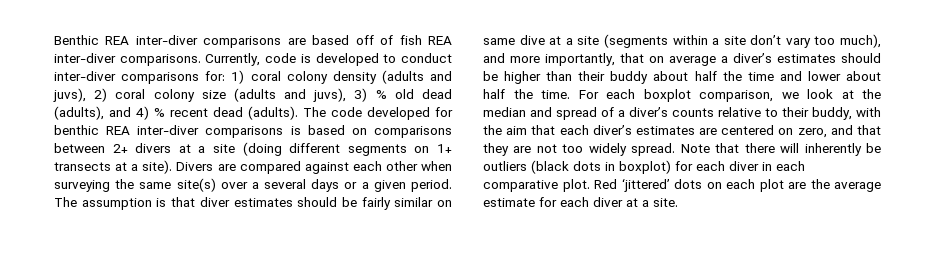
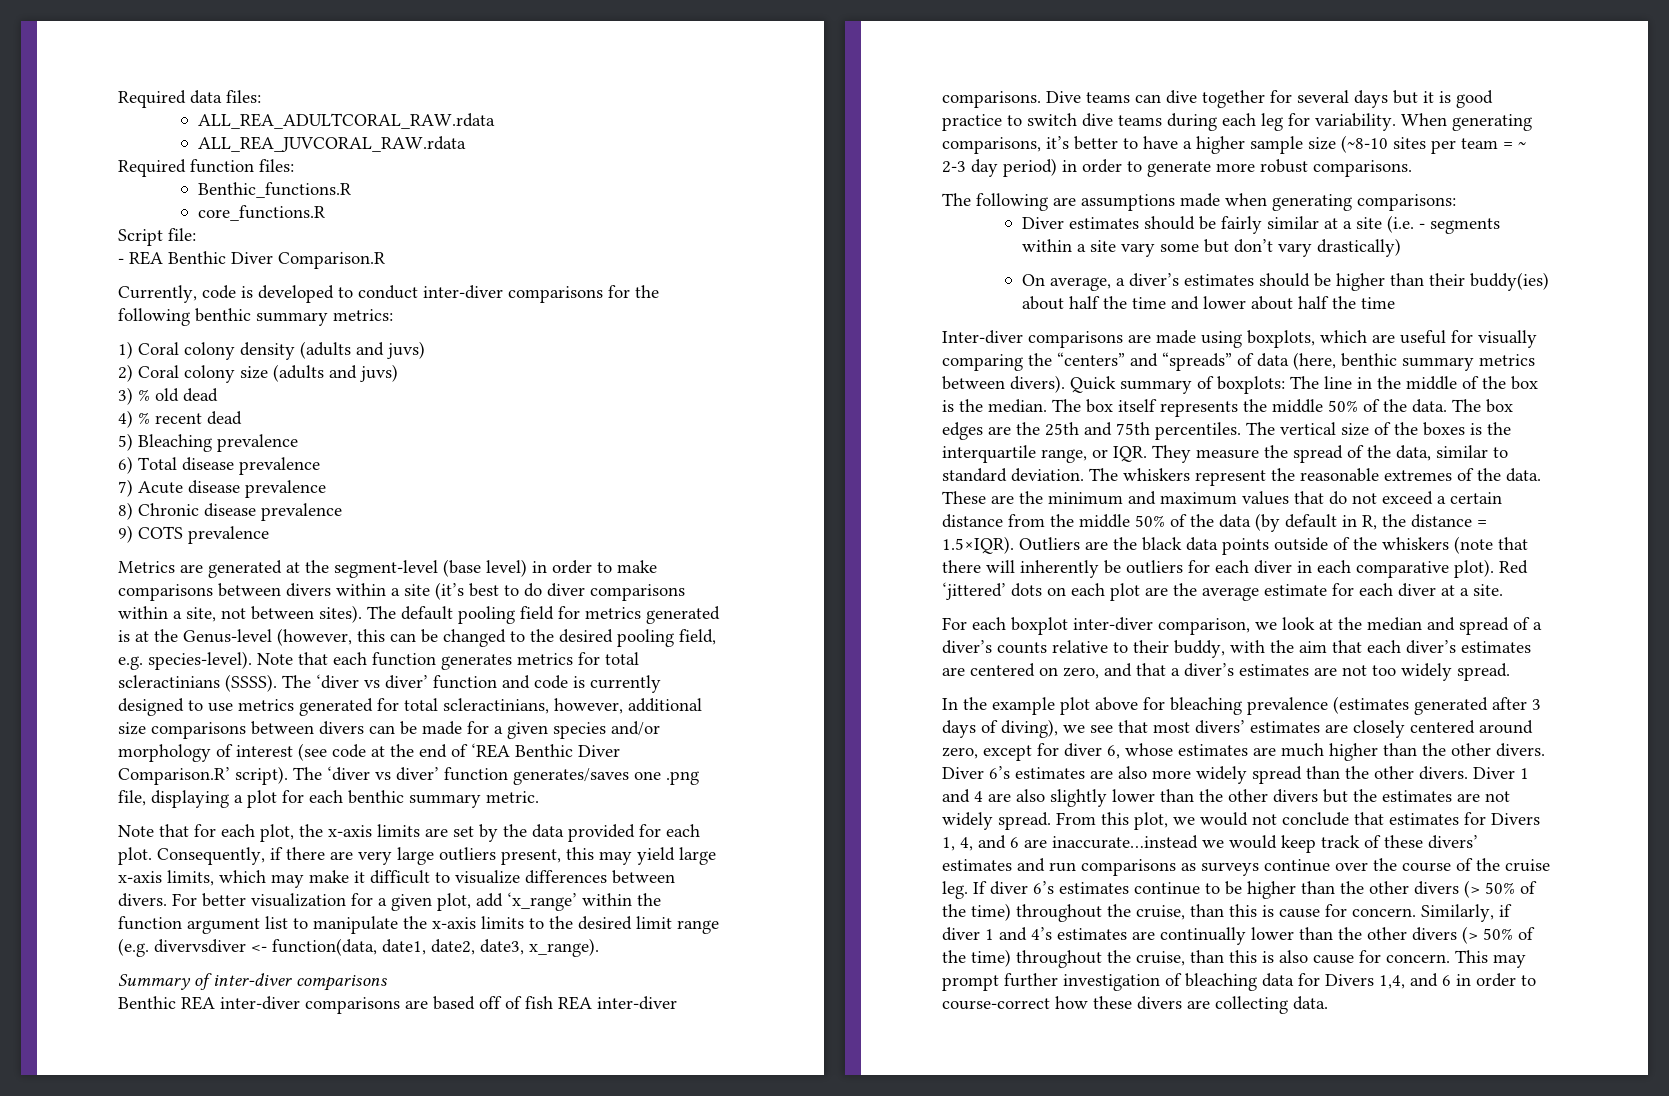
+ Required data files:
+ ALL_REA_ADULTCORAL_RAW.rdata
+ ALL_REA_JUVCORAL_RAW.rdata
+ Required function files:
+ Benthic_functions.R
+ core_functions.R
+ Script file:
+ - REA Benthic Diver Comparison.R
+ Currently, code is developed to conduct inter-diver comparisons for the following benthic summary metrics:
+ 1) Coral colony density (adults and juvs)
+ 2) Coral colony size (adults and juvs)
+ 3) % old dead
+ 4) % recent dead
+ 5) Bleaching prevalence
+ 6) Total disease prevalence
+ 7) Acute disease prevalence
+ 8) Chronic disease prevalence
+ 9) COTS prevalence
+ Metrics are generated at the segment-level (base level) in order to make comparisons between divers within a site (it’s best to do diver comparisons within a site, not between sites). The default pooling field for metrics generated is at the Genus-level (however, this can be changed to the desired pooling field, e.g. species-level). Note that each function generates metrics for total scleractinians (SSSS). The ‘diver vs diver’ function and code is currently designed to use metrics generated for total scleractinians, however, additional size comparisons between divers can be made for a given species and/or morphology of interest (see code at the end of ‘REA Benthic Diver Comparison.R’ script). The ‘diver vs diver’ function generates/saves one .png file, displaying a plot for each benthic summary metric.
+ Note that for each plot, the x-axis limits are set by the data provided for each plot. Consequently, if there are very large outliers present, this may yield large x-axis limits, which may make it difficult to visualize differences between divers. For better visualization for a given plot, add ‘x_range’ within the function argument list to manipulate the x-axis limits to the desired limit range (e.g. divervsdiver <- function(data, date1, date2, date3, x_range).
+ Summary of inter-diver comparisons
- Currently, code is developed to conduct inter-diver comparisons for: 1) coral colony density (adults and juvs), 2) coral colony size (adults and juvs), 3) % old dead (adults), and 4) % recent dead (adults). The code developed for benthic REA inter-diver comparisons is based on comparisons between 2+ divers at a site (doing different segments on 1+ transects at a site). Divers are compared against each other when surveying the same site(s) over a several days or a given period. The assumption is that diver estimates should be fairly similar on same dive at a site (segments within a site don’t vary too much), and more importantly, that on average a diver’s estimates should be higher than their buddy about half the time and lower about half the time. For each boxplot comparison, we look at the median and spread of a diver’s counts relative to their buddy, with the aim that each diver’s estimates are centered on zero, and that they are not too widely spread. Note that there will inherently be outliers (black dots in boxplot) for each diver in each comparative plot. Red ‘jittered’ dots on each plot are the average estimate for each diver at a site.
+ Dive teams can dive together for several days but it is good practice to switch dive teams during each leg for variability. When generating comparisons, it’s better to have a higher sample size (~8-10 sites per team = ~ 2-3 day period) in order to generate more robust comparisons.
+ The following are assumptions made when generating comparisons:
+ Diver estimates should be fairly similar at a site (i.e. - segments within a site vary some but don’t vary drastically)
+ On average, a diver’s estimates should be higher than their buddy(ies) about half the time and lower about half the time
+ Inter-diver comparisons are made using boxplots, which are useful for visually comparing the “centers” and “spreads” of data (here, benthic summary metrics between divers). Quick summary of boxplots: The line in the middle of the box is the median. The box itself represents the middle 50% of the data. The box edges are the 25th and 75th percentiles. The vertical size of the boxes is the interquartile range, or IQR. They measure the spread of the data, similar to standard deviation. The whiskers represent the reasonable extremes of the data. These are the minimum and maximum values that do not exceed a certain distance from the middle 50% of the data (by default in R, the distance = 1.5×IQR). Outliers are the black data points outside of the whiskers (note that there will inherently be outliers for each diver in each comparative plot). Red ‘jittered’ dots on each plot are the average estimate for each diver at a site.
+ For each boxplot inter-diver comparison, we look at the median and spread of a diver’s counts relative to their buddy, with the aim that each diver’s estimates are centered on zero, and that a diver’s estimates are not too widely spread.
+ In the example plot above for bleaching prevalence (estimates generated after 3 days of diving), we see that most divers’ estimates are closely centered around zero, except for diver 6, whose estimates are much higher than the other divers. Diver 6’s estimates are also more widely spread than the other divers. Diver 1 and 4 are also slightly lower than the other divers but the estimates are not widely spread. From this plot, we would not conclude that estimates for Divers 1, 4, and 6 are inaccurate…instead we would keep track of these divers’ estimates and run comparisons as surveys continue over the course of the cruise leg. If diver 6’s estimates continue to be higher than the other divers (> 50% of the time) throughout the cruise, than this is cause for concern. Similarly, if diver 1 and 4’s estimates are continually lower than the other divers (> 50% of the time) throughout the cruise, than this is also cause for concern. This may prompt further investigation of bleaching data for Divers 1,4, and 6 in order to course-correct how these divers are collecting data.

